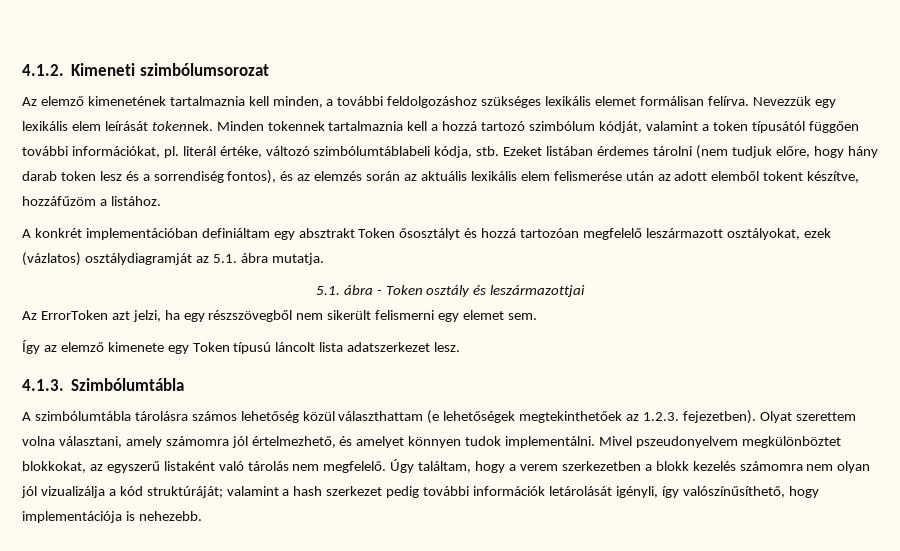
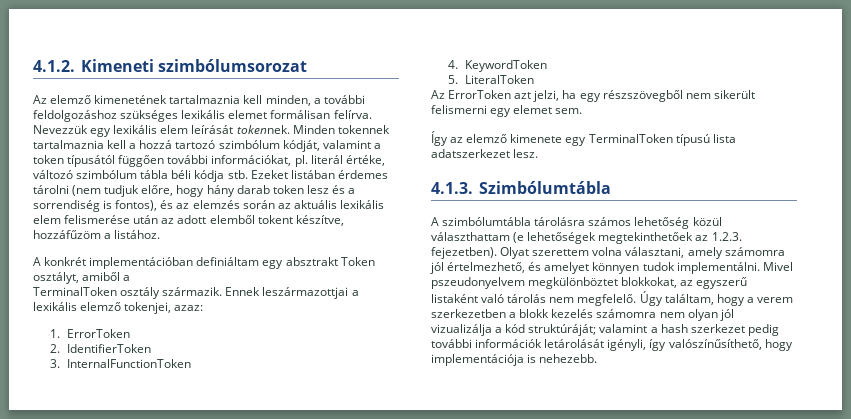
- Minden tokennek tartalmaznia kell a hozzá tartozó szimbólum kódját, valamint a token típusától függően további információkat, pl. literál értéke, változó szimbólumtáblabeli kódja, stb.
+ Minden tokennek tartalmaznia kell a hozzá tartozó szimbólum kódját, valamint a token típusától függően további információkat, pl. literál értéke, változó szimbólum tábla béli kódja stb.
- Ezeket listában érdemes tárolni (nem tudjuk előre, hogy hány darab token lesz és a sorrendiség fontos), és az elemzés során az aktuális lexikális elem felismerése után az adott elemből tokent készítve, hozzáfűzöm a listához.
+ Ezeket listában érdemes tárolni (nem tudjuk előre, hogy hány darab token lesz és a sorrendiség is fontos), és az elemzés során az aktuális lexikális elem felismerése után az adott elemből tokent készítve, hozzáfűzöm a listához.
- A konkrét implementációban definiáltam egy absztrakt Token ősosztályt és hozzá tartozóan megfelelő leszármazott osztályokat, ezek (vázlatos) osztálydiagramját az 5.1. ábra mutatja.
- 5.1. ábra - Token osztály és leszármazottjai
+ A konkrét implementációban definiáltam egy absztrakt Token osztályt, amiből a
+ TerminalToken osztály származik. Ennek leszármazottjai a lexikális elemző tokenjei, azaz:
+ 1. ErrorToken
+ 2. IdentifierToken
+ 3. InternalFunctionToken
+ 4. KeywordToken
+ 5. LiteralToken
- Így az elemző kimenete egy Token típusú láncolt lista adatszerkezet lesz.
+ Így az elemző kimenete egy TerminalToken típusú lista adatszerkezet lesz.

